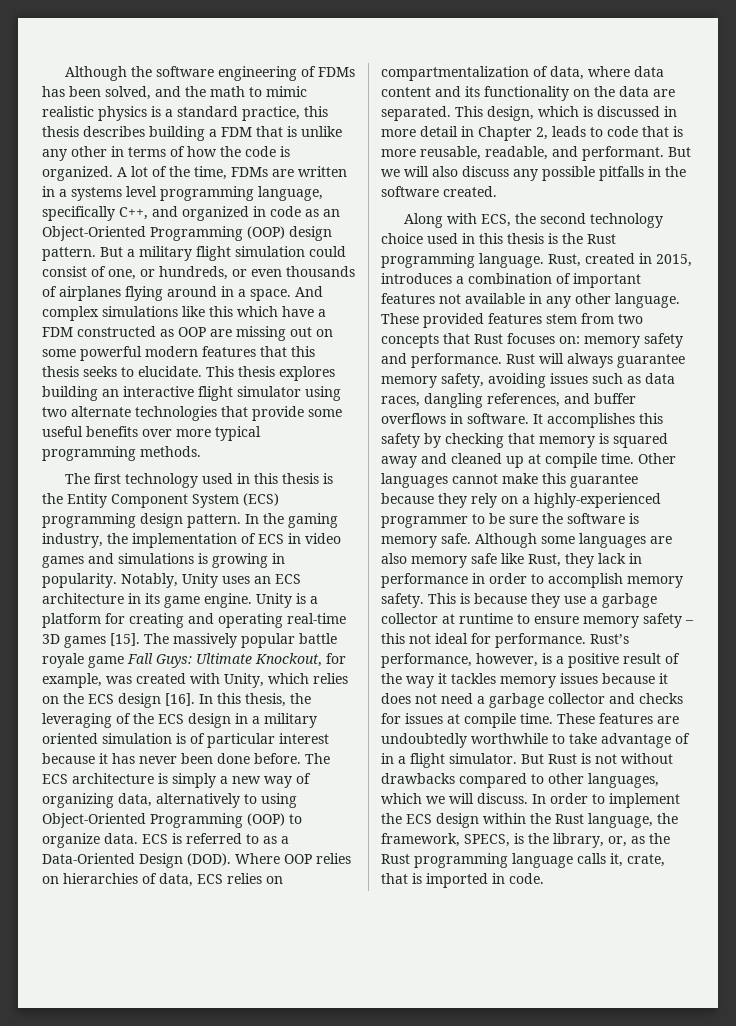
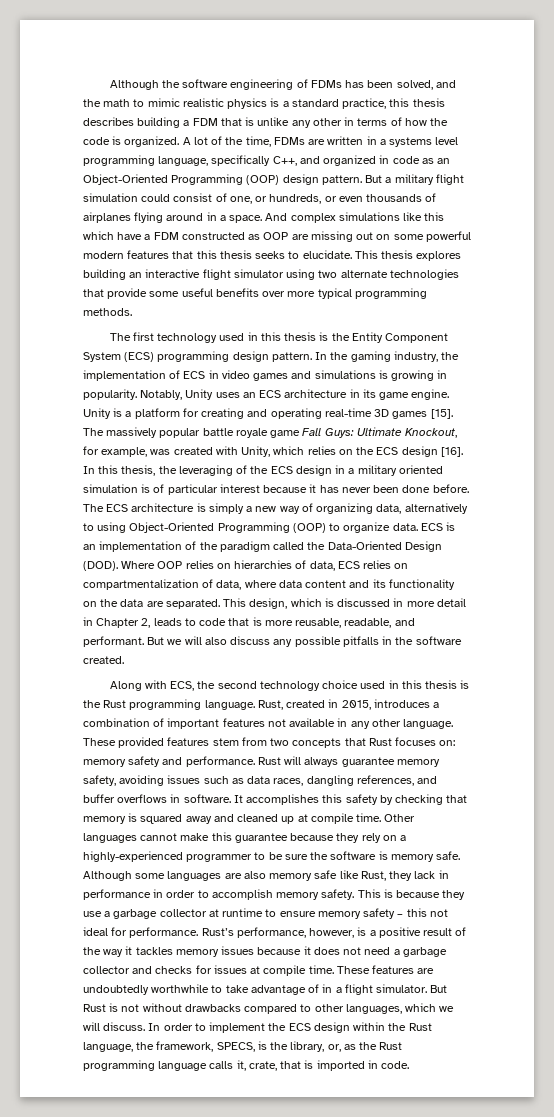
- ECS is referred to as a Data-Oriented Design (DOD).
+ ECS is an implementation of the paradigm called the Data-Oriented Design (DOD).

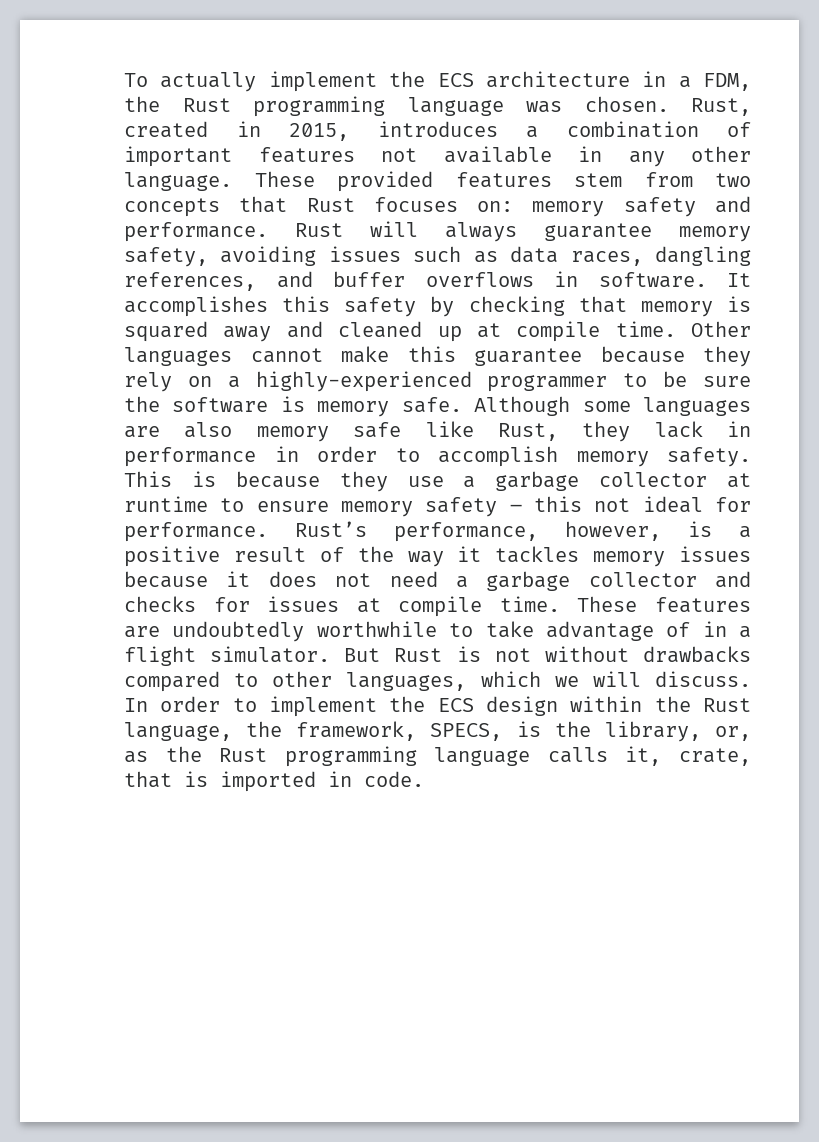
- Although the software engineering of FDMs has been solved, and the math to mimic realistic physics is a standard practice, this thesis describes building a FDM that is unlike any other in terms of how the code is organized. A lot of the time, FDMs are written in a systems level programming language, specifically C++, and organized in code as an Object-Oriented Programming (OOP) design pattern. But a military flight simulation could consist of one, or hundreds, or even thousands of airplanes flying around in a space. And complex simulations like this which have a FDM constructed as OOP are missing out on some powerful modern features that this thesis seeks to elucidate. This thesis explores building an interactive flight simulator using two alternate technologies that provide some useful benefits over more typical programming methods.
- The first technology used in this thesis is the Entity Component System (ECS) programming design pattern. In the gaming industry, the implementation of ECS in video games and simulations is growing in popularity. Notably, Unity uses an ECS architecture in its game engine. Unity is a platform for creating and operating real-time 3D games [15]. The massively popular battle royale game Fall Guys: Ultimate Knockout, for example, was created with Unity, which relies on the ECS design [16]. In this thesis, the leveraging of the ECS design in a military oriented simulation is of particular interest because it has never been done before. The ECS architecture is simply a new way of organizing data, alternatively to using Object-Oriented Programming (OOP) to organize data. ECS is an implementation of the paradigm called the Data-Oriented Design (DOD). Where OOP relies on hierarchies of data, ECS relies on compartmentalization of data, where data content and its functionality on the data are separated. This design, which is discussed in more detail in Chapter 2, leads to code that is more reusable, readable, and performant. But we will also discuss any possible pitfalls in the software created.
- Along with ECS, the second technology choice used in this thesis is the Rust programming language.
+ To actually implement the ECS architecture in a FDM, the Rust programming language was chosen.

